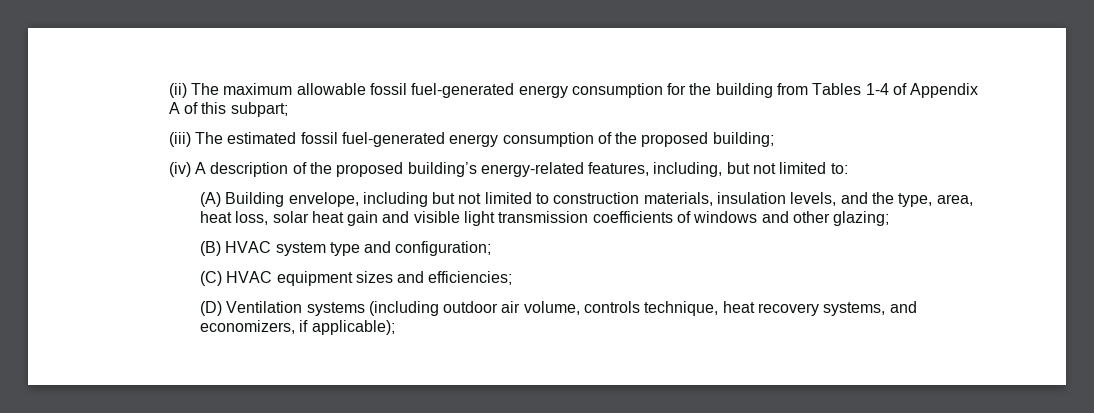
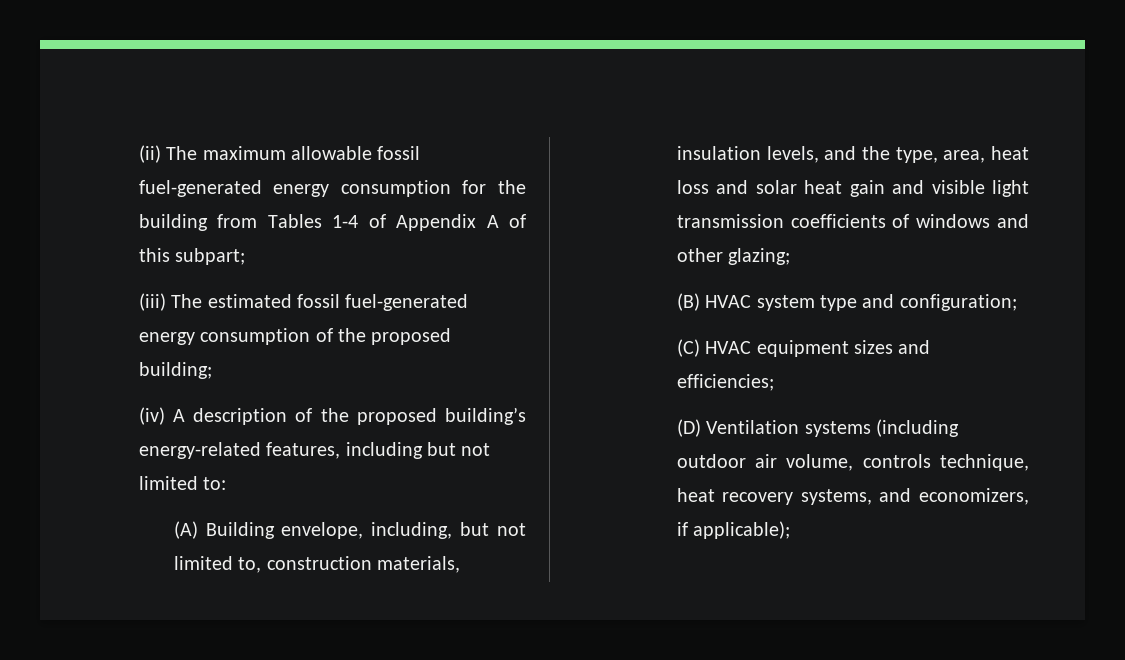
- (iv) A description of the proposed building’s energy-related features, including, but not limited to:
+ (iv) A description of the proposed building’s energy-related features, including but not limited to:
- (A) Building envelope, including but not limited to construction materials, insulation levels, and the type, area, heat loss, solar heat gain and visible light transmission coefficients of windows and other glazing;
+ (A) Building envelope, including, but not limited to, construction materials, insulation levels, and the type, area, heat loss and solar heat gain and visible light transmission coefficients of windows and other glazing;

